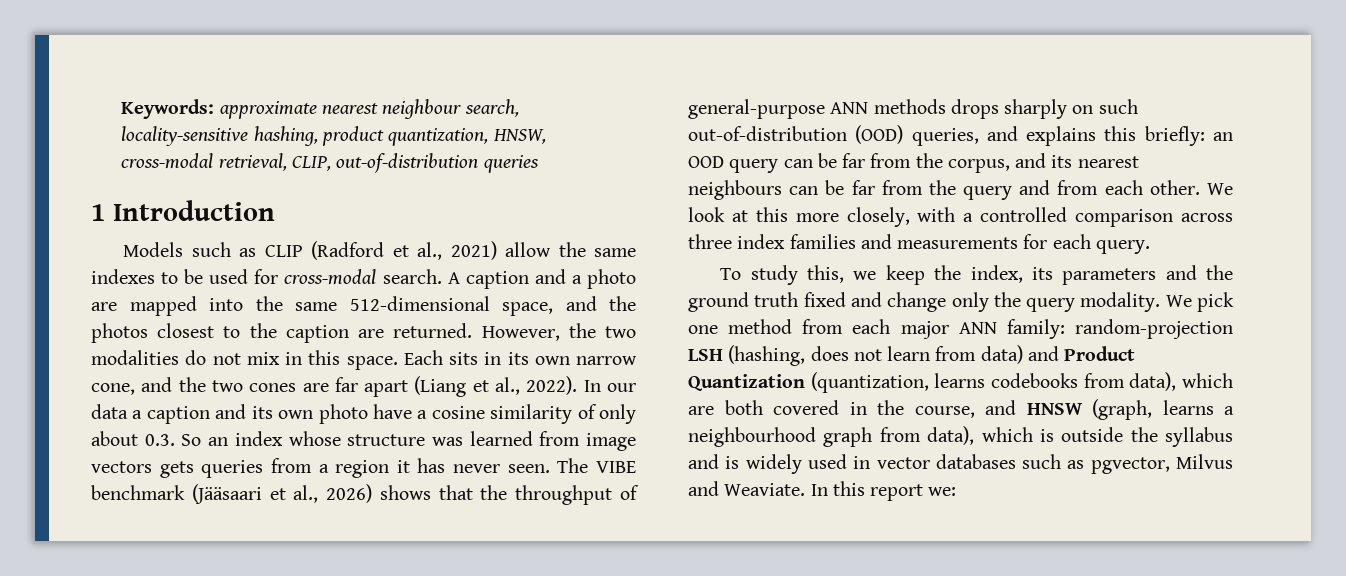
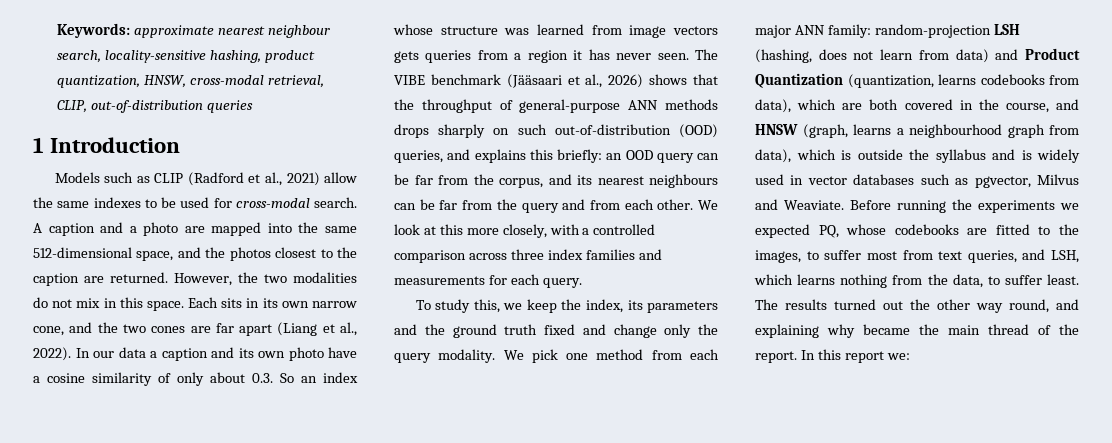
+ Before running the experiments we expected PQ, whose codebooks are fitted to the images, to suffer most from text queries, and LSH, which learns nothing from the data, to suffer least. The results turned out the other way round, and explaining why became the main thread of the report.

